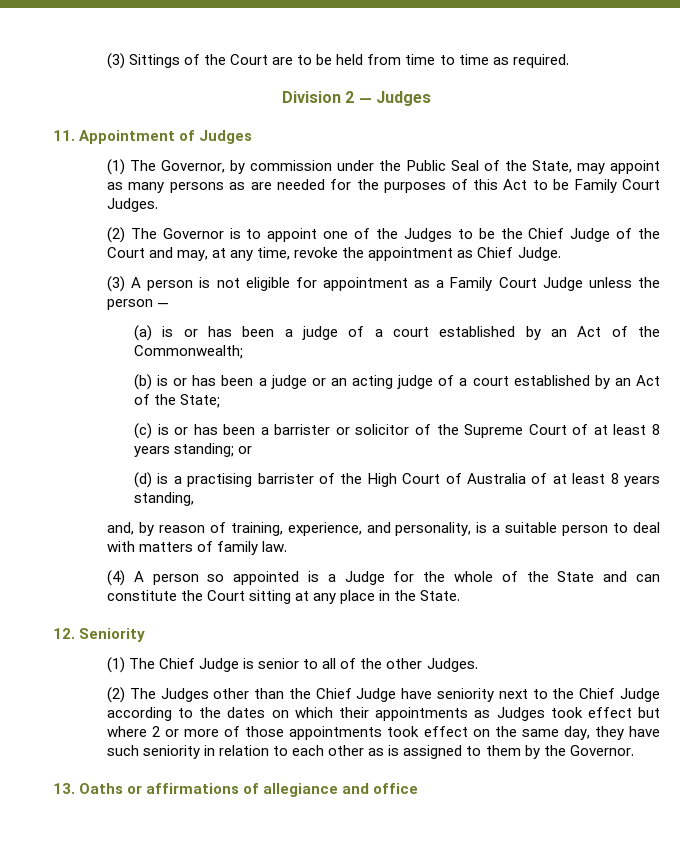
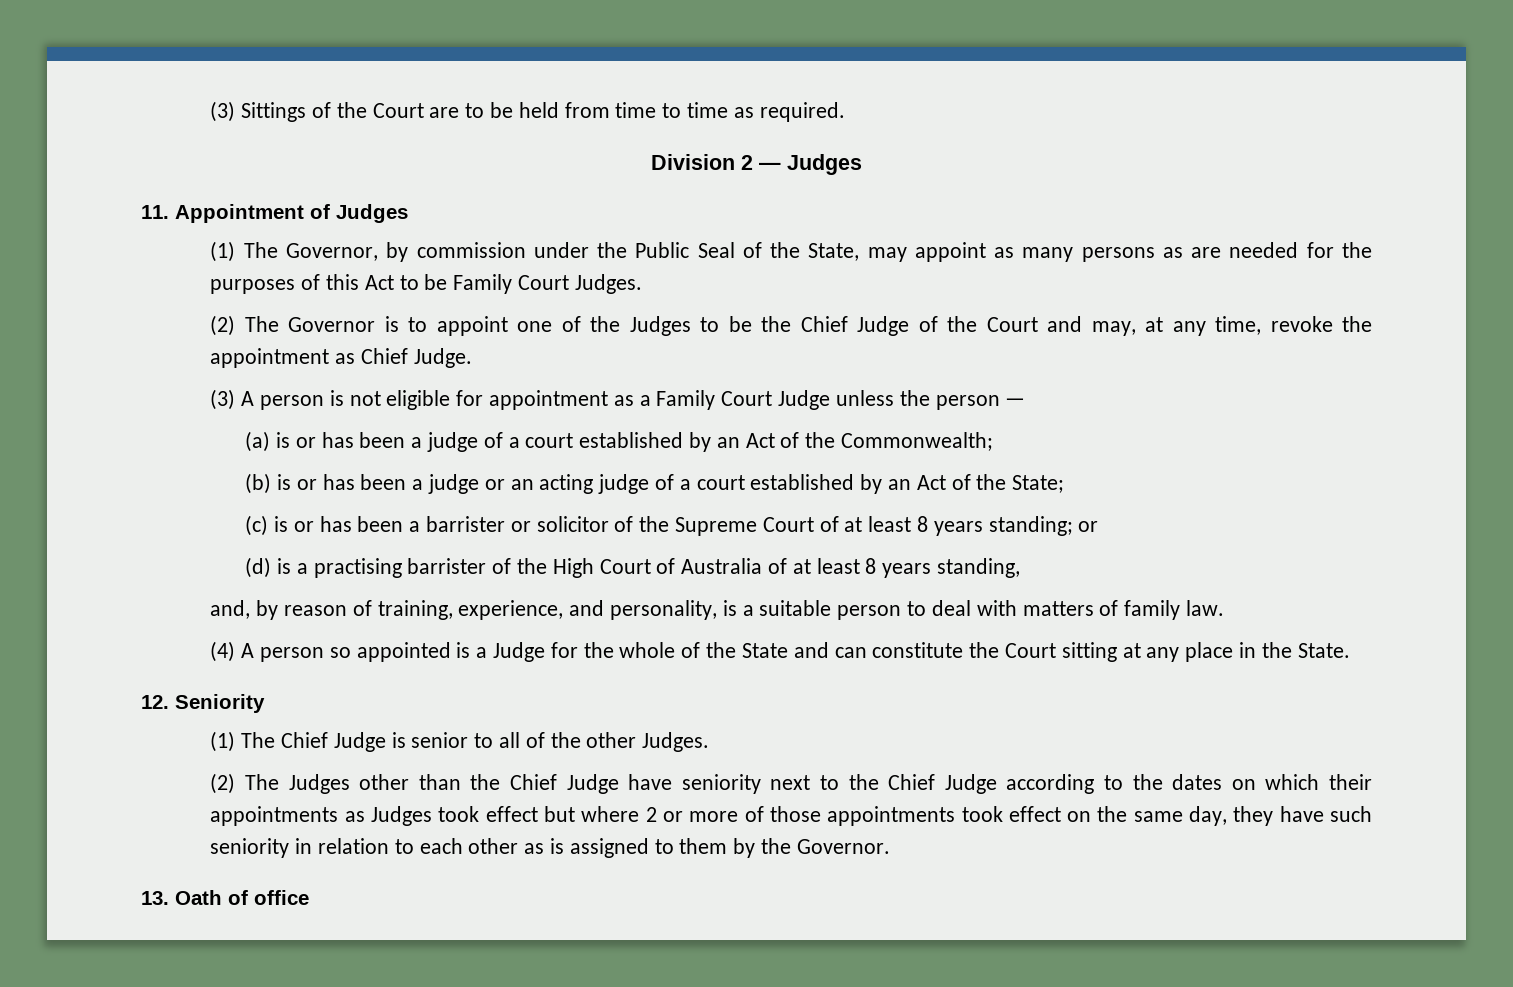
- 13. Oaths or affirmations of allegiance and office
+ 13. Oath of office

